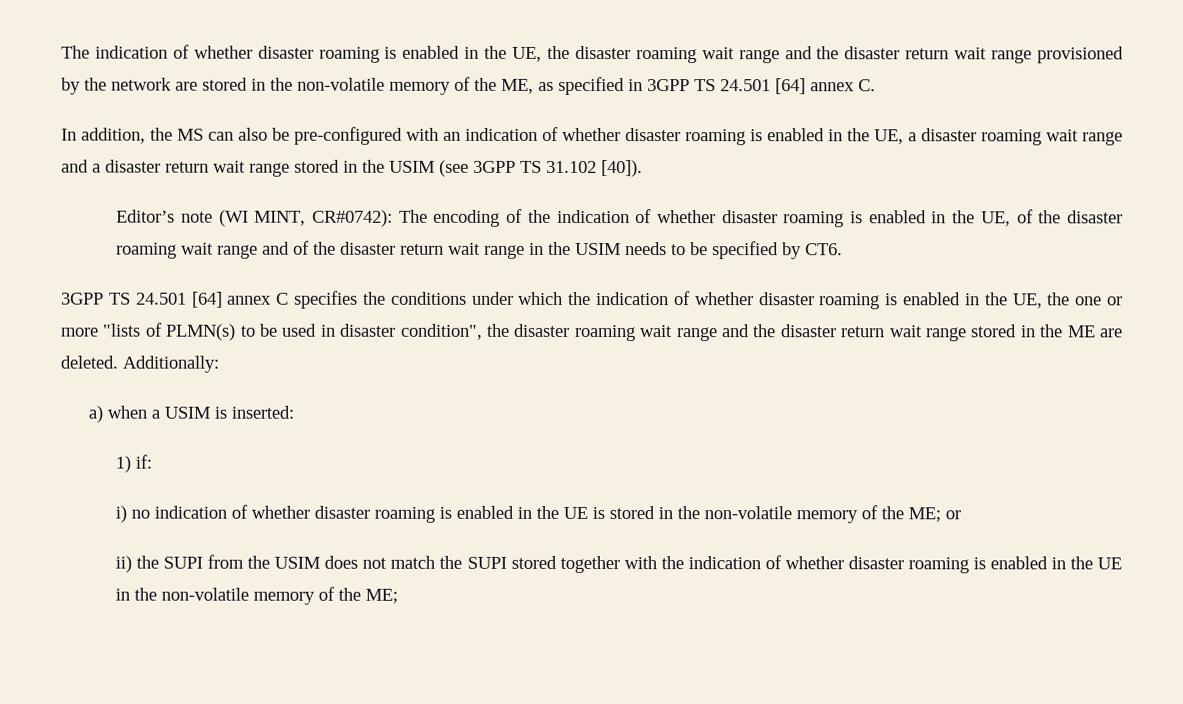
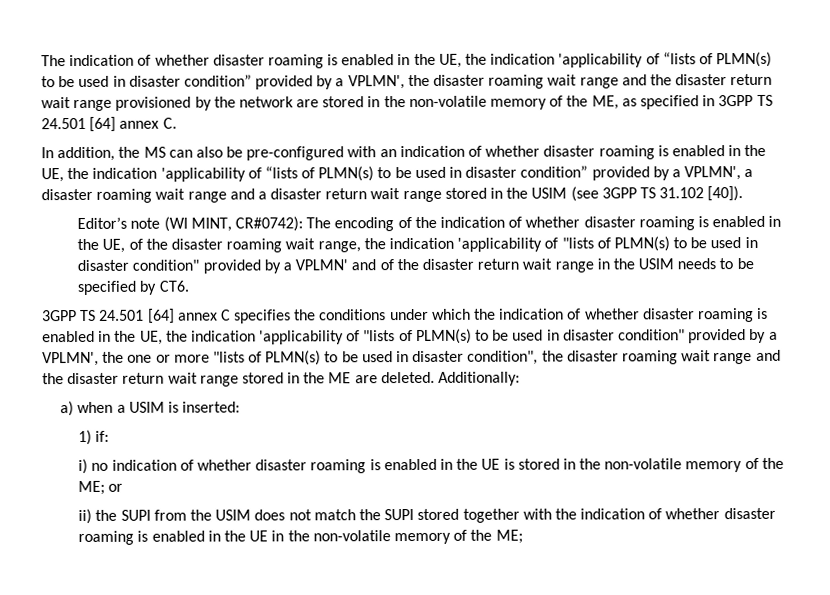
- The indication of whether disaster roaming is enabled in the UE, the disaster roaming wait range and the disaster return wait range provisioned by the network are stored in the non-volatile memory of the ME, as specified in 3GPP TS 24.501 [64] annex C.
+ The indication of whether disaster roaming is enabled in the UE, the indication 'applicability of “lists of PLMN(s) to be used in disaster condition” provided by a VPLMN', the disaster roaming wait range and the disaster return wait range provisioned by the network are stored in the non-volatile memory of the ME, as specified in 3GPP TS 24.501 [64] annex C.
- In addition, the MS can also be pre-configured with an indication of whether disaster roaming is enabled in the UE, a disaster roaming wait range and a disaster return wait range stored in the USIM (see 3GPP TS 31.102 [40]).
+ In addition, the MS can also be pre-configured with an indication of whether disaster roaming is enabled in the UE, the indication 'applicability of “lists of PLMN(s) to be used in disaster condition” provided by a VPLMN', a disaster roaming wait range and a disaster return wait range stored in the USIM (see 3GPP TS 31.102 [40]).
- Editor’s note (WI MINT, CR#0742): The encoding of the indication of whether disaster roaming is enabled in the UE, of the disaster roaming wait range and of the disaster return wait range in the USIM needs to be specified by CT6.
+ Editor’s note (WI MINT, CR#0742): The encoding of the indication of whether disaster roaming is enabled in the UE, of the disaster roaming wait range, the indication 'applicability of "lists of PLMN(s) to be used in disaster condition" provided by a VPLMN' and of the disaster return wait range in the USIM needs to be specified by CT6.
- 3GPP TS 24.501 [64] annex C specifies the conditions under which the indication of whether disaster roaming is enabled in the UE, the one or more "lists of PLMN(s) to be used in disaster condition", the disaster roaming wait range and the disaster return wait range stored in the ME are deleted.
+ 3GPP TS 24.501 [64] annex C specifies the conditions under which the indication of whether disaster roaming is enabled in the UE, the indication 'applicability of "lists of PLMN(s) to be used in disaster condition" provided by a VPLMN', the one or more "lists of PLMN(s) to be used in disaster condition", the disaster roaming wait range and the disaster return wait range stored in the ME are deleted.

